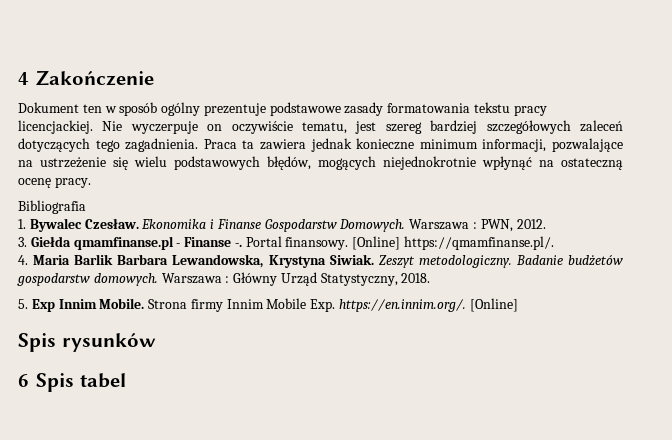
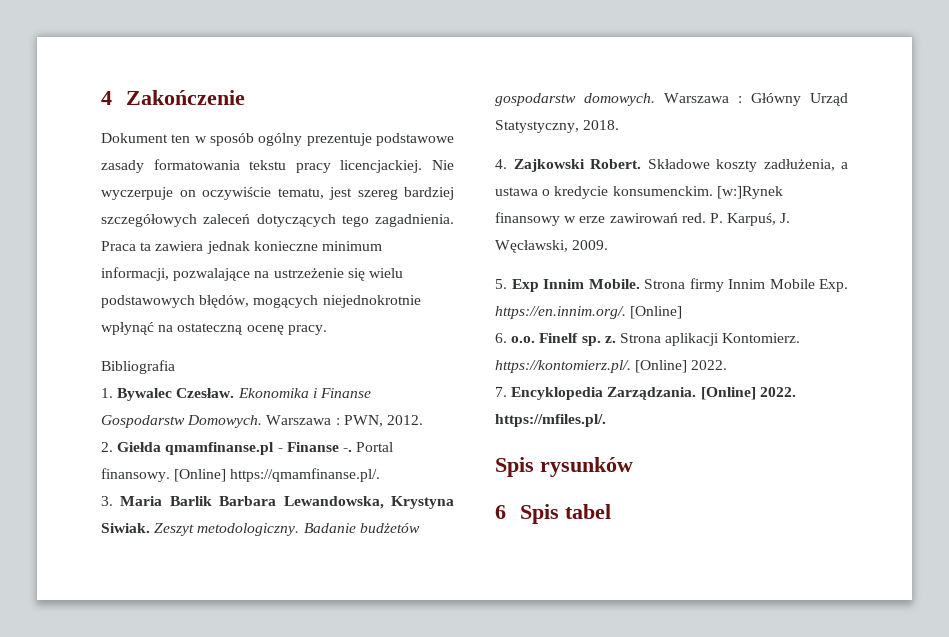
- 3. Giełda qmamfinanse.pl - Finanse -.
+ 2. Giełda qmamfinanse.pl - Finanse -.
- 4. Maria Barlik Barbara Lewandowska, Krystyna Siwiak.
+ 3. Maria Barlik Barbara Lewandowska, Krystyna Siwiak.
+ 4. Zajkowski Robert. Składowe koszty zadłużenia, a ustawa o kredycie konsumenckim. [w:]Rynek finansowy w erze zawirowań red. P. Karpuś, J. Węcławski, 2009.
+ 6. o.o. Finelf sp. z. Strona aplikacji Kontomierz. https://kontomierz.pl/. [Online] 2022.
+ 7. Encyklopedia Zarządzania. [Online] 2022. https://mfiles.pl/.

